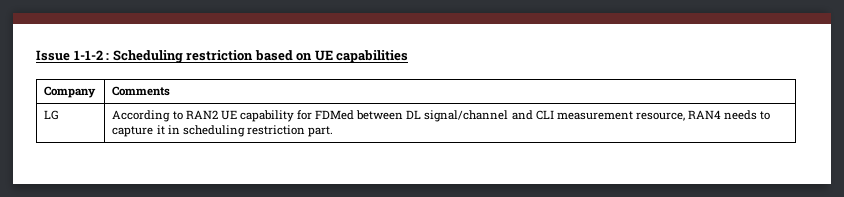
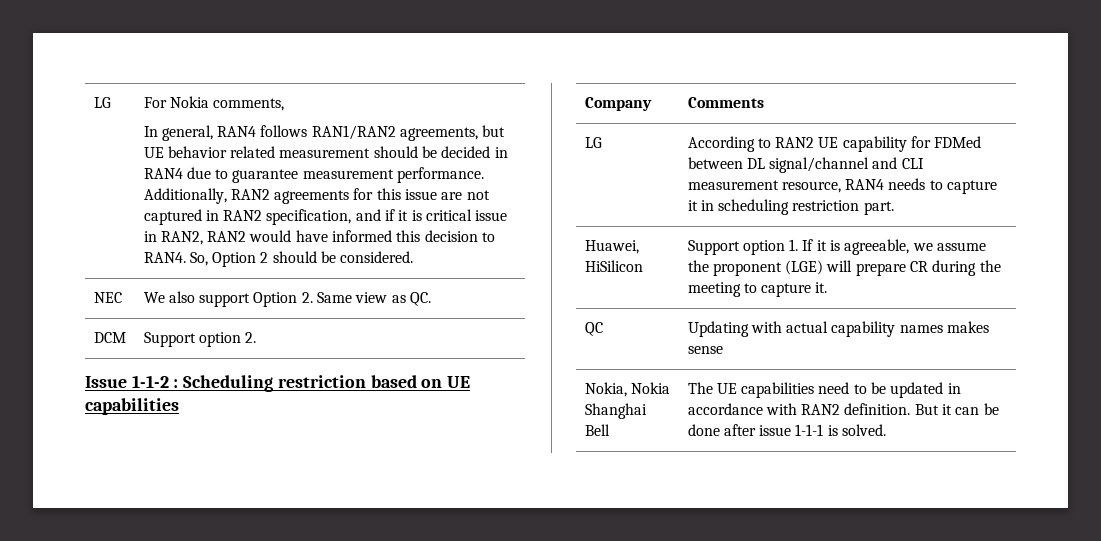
+ LG | For Nokia comments,
+ In general, RAN4 follows RAN1/RAN2 agreements, but UE behavior related measurement should be decided in RAN4 due to guarantee measurement performance. Additionally, RAN2 agreements for this issue are not captured in RAN2 specification, and if it is critical issue in RAN2, RAN2 would have informed this decision to RAN4. So, Option 2 should be considered.
+ NEC | We also support Option 2. Same view as QC.
+ DCM | Support option 2.
+ Huawei, HiSilicon | Support option 1. If it is agreeable, we assume the proponent (LGE) will prepare CR during the meeting to capture it.
+ QC | Updating with actual capability names makes sense
+ Nokia, Nokia Shanghai Bell | The UE capabilities need to be updated in accordance with RAN2 definition. But it can be done after issue 1-1-1 is solved.

